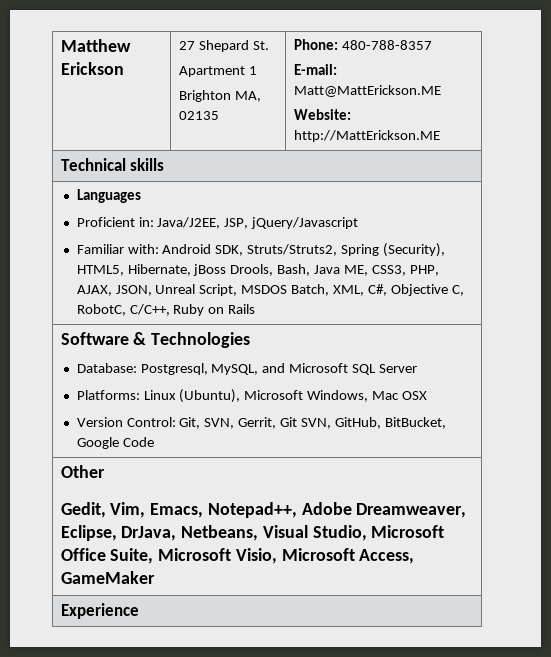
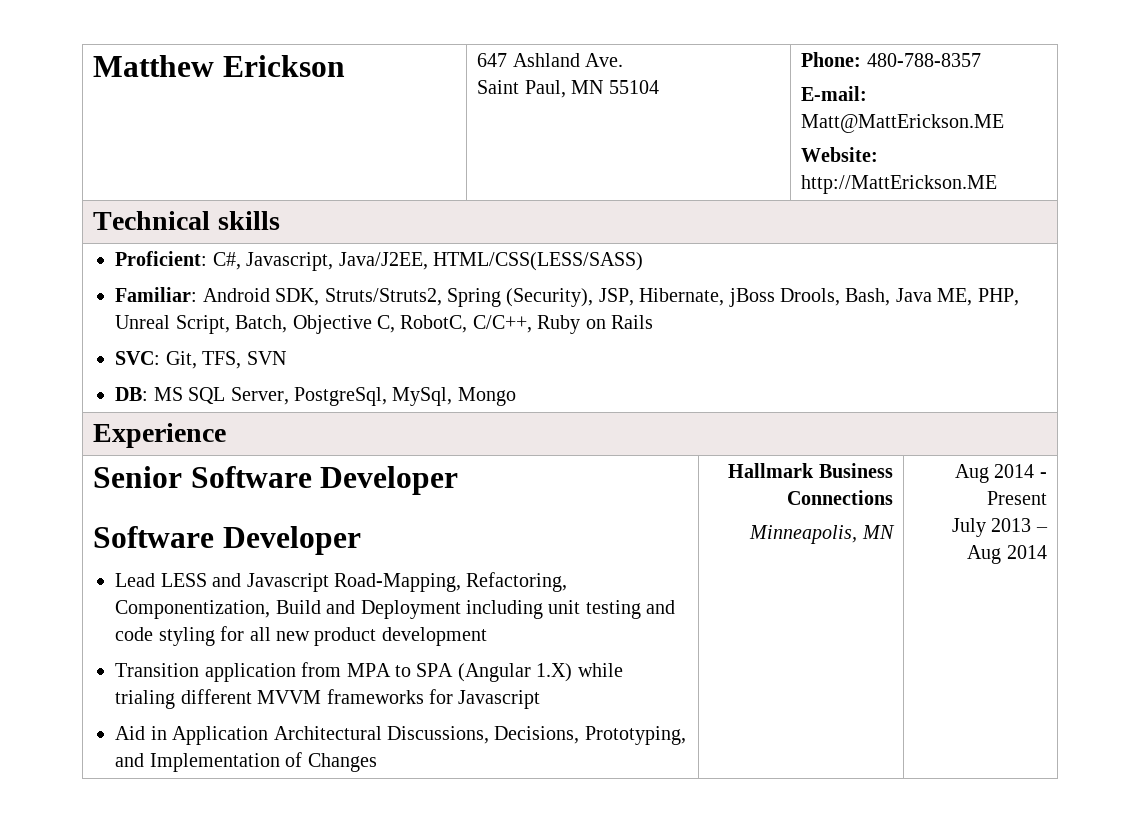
- Matthew Erickson | 27 Shepard St.
- Apartment 1
- Brighton MA, 02135 | Phone: 480-788-8357
+ Matthew Erickson | 647 Ashland Ave.
+ Saint Paul, MN 55104 | Phone: 480-788-8357
- Languages
- Proficient in: Java/J2EE, JSP, jQuery/Javascript
- Familiar with: Android SDK, Struts/Struts2, Spring (Security), HTML5, Hibernate, jBoss Drools, Bash, Java ME, CSS3, PHP, AJAX, JSON, Unreal Script, MSDOS Batch, XML, C#, Objective C, RobotC, C/C++, Ruby on Rails
- Software & Technologies
- Database: Postgresql, MySQL, and Microsoft SQL Server
- Platforms: Linux (Ubuntu), Microsoft Windows, Mac OSX
- Version Control: Git, SVN, Gerrit, Git SVN, GitHub, BitBucket, Google Code
- Other
- Gedit, Vim, Emacs, Notepad++, Adobe Dreamweaver, Eclipse, DrJava, Netbeans, Visual Studio, Microsoft Office Suite, Microsoft Visio, Microsoft Access, GameMaker
+ Proficient: C#, Javascript, Java/J2EE, HTML/CSS(LESS/SASS)
+ Familiar: Android SDK, Struts/Struts2, Spring (Security), JSP, Hibernate, jBoss Drools, Bash, Java ME, PHP, Unreal Script, Batch, Objective C, RobotC, C/C++, Ruby on Rails
+ SVC: Git, TFS, SVN
+ DB: MS SQL Server, PostgreSql, MySql, Mongo
  Experience
+ Senior Software Developer
+ Software Developer
+ Lead LESS and Javascript Road-Mapping, Refactoring, Componentization, Build and Deployment including unit testing and code styling for all new product development
+ Transition application from MPA to SPA (Angular 1.X) while trialing different MVVM frameworks for Javascript
+ Aid in Application Architectural Discussions, Decisions, Prototyping, and Implementation of Changes | Hallmark Business Connections
+ Minneapolis, MN | Aug 2014 - Present
+ July 2013 – Aug 2014

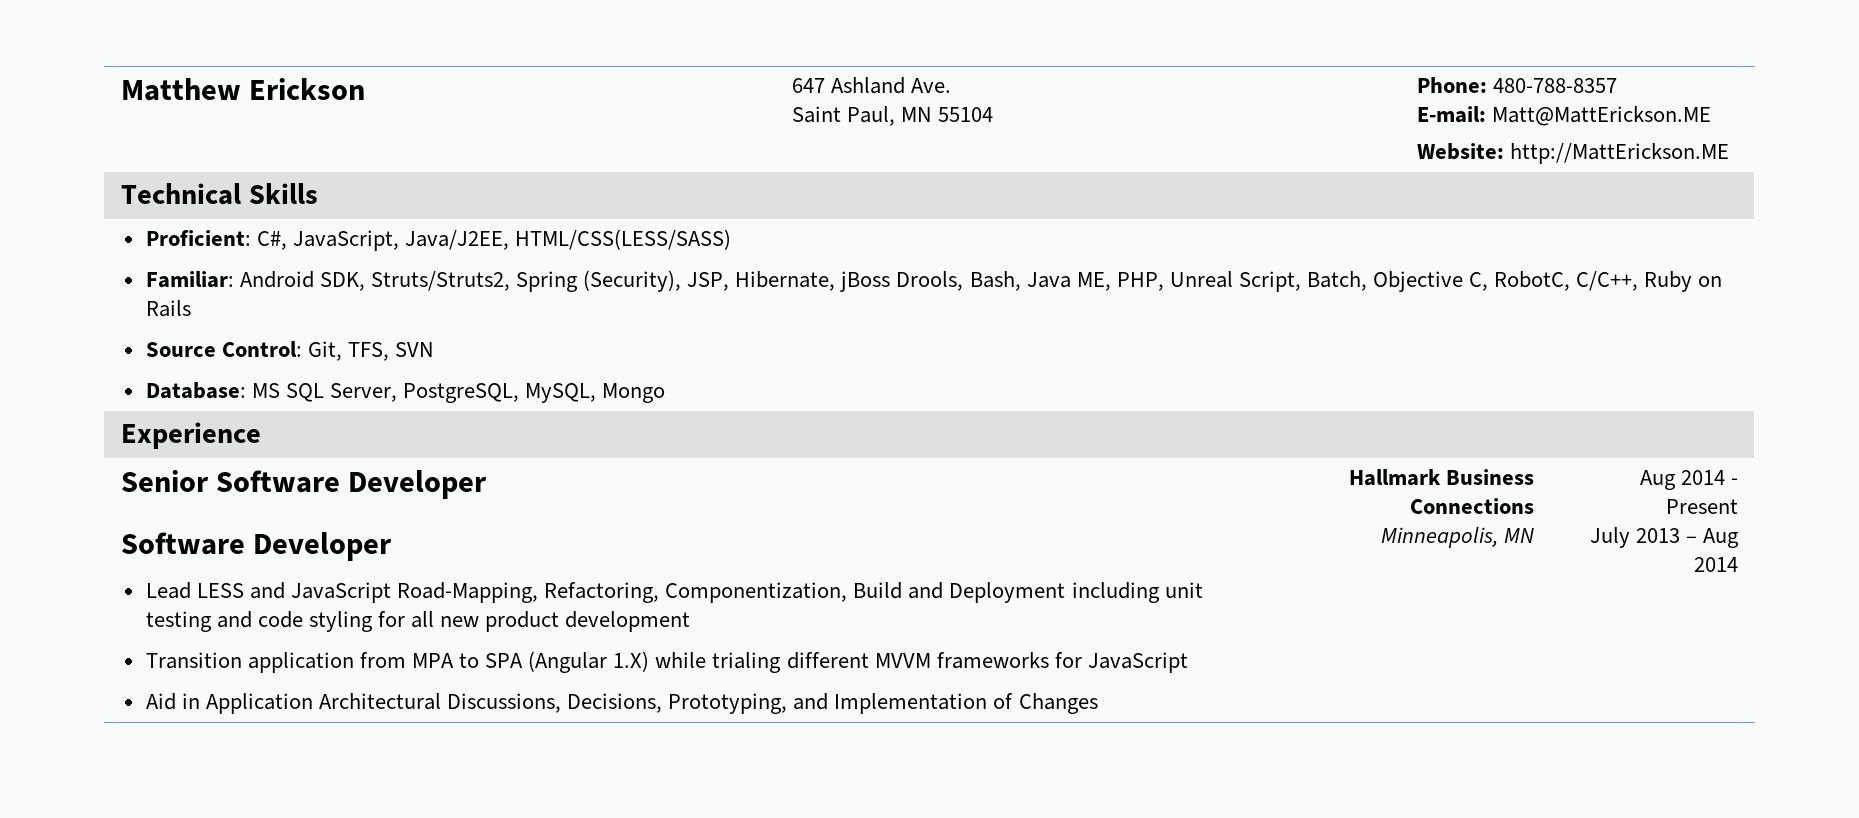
- Technical skills
+ Technical Skills
- Proficient: C#, Javascript, Java/J2EE, HTML/CSS(LESS/SASS)
+ Proficient: C#, JavaScript, Java/J2EE, HTML/CSS(LESS/SASS)
- SVC: Git, TFS, SVN
+ Source Control: Git, TFS, SVN
- DB: MS SQL Server, PostgreSql, MySql, Mongo
+ Database: MS SQL Server, PostgreSQL, MySQL, Mongo
- Lead LESS and Javascript Road-Mapping, Refactoring, Componentization, Build and Deployment including unit testing and code styling for all new product development
+ Lead LESS and JavaScript Road-Mapping, Refactoring, Componentization, Build and Deployment including unit testing and code styling for all new product development
- Transition application from MPA to SPA (Angular 1.X) while trialing different MVVM frameworks for Javascript
+ Transition application from MPA to SPA (Angular 1.X) while trialing different MVVM frameworks for JavaScript

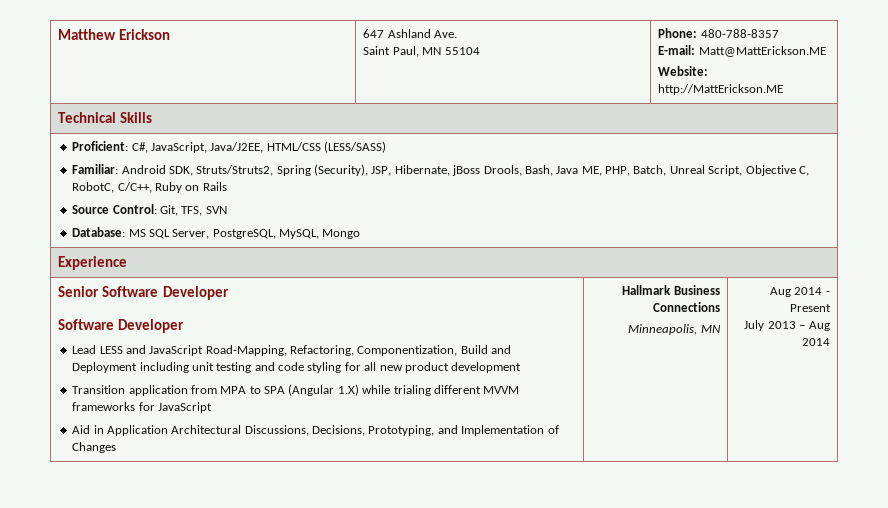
- Proficient: C#, JavaScript, Java/J2EE, HTML/CSS(LESS/SASS)
+ Proficient: C#, JavaScript, Java/J2EE, HTML/CSS (LESS/SASS)
- Familiar: Android SDK, Struts/Struts2, Spring (Security), JSP, Hibernate, jBoss Drools, Bash, Java ME, PHP, Unreal Script, Batch, Objective C, RobotC, C/C++, Ruby on Rails
+ Familiar: Android SDK, Struts/Struts2, Spring (Security), JSP, Hibernate, jBoss Drools, Bash, Java ME, PHP, Batch, Unreal Script, Objective C, RobotC, C/C++, Ruby on Rails

